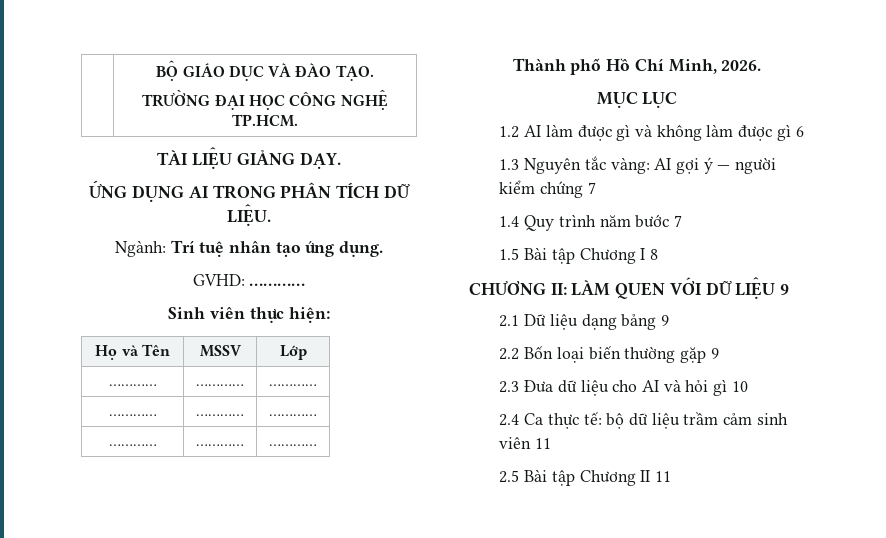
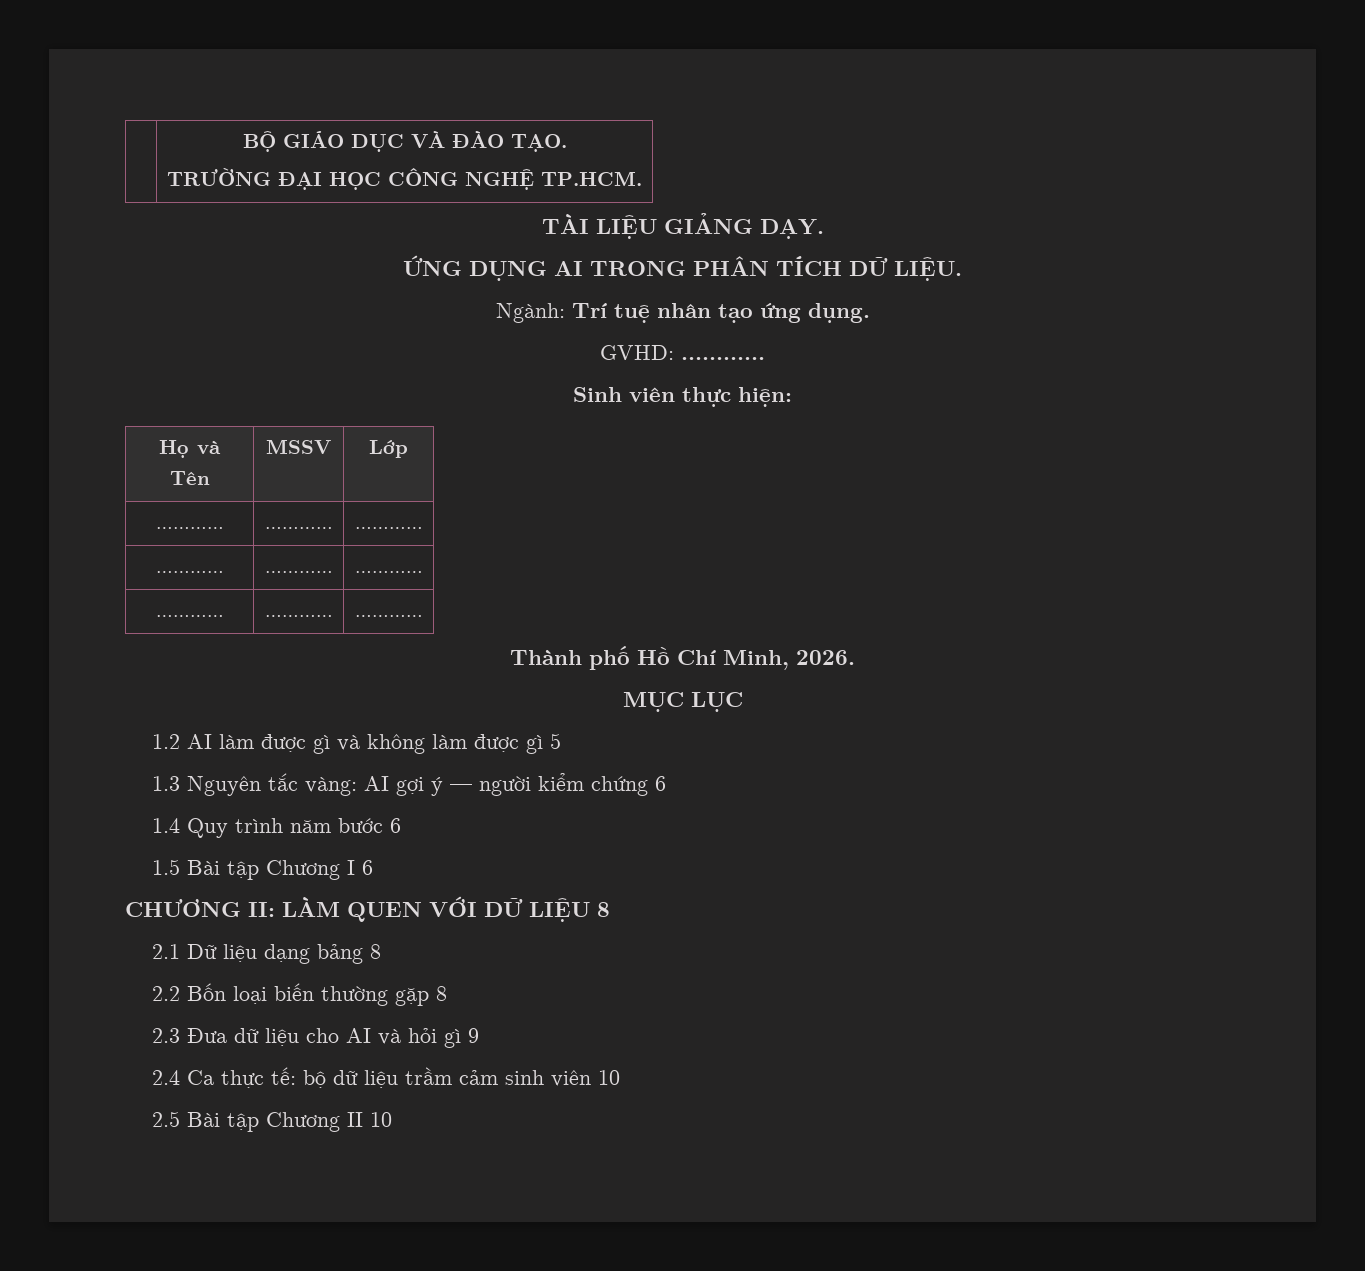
- 1.2 AI làm được gì và không làm được gì 6
+ 1.2 AI làm được gì và không làm được gì 5
- 1.3 Nguyên tắc vàng: AI gợi ý — người kiểm chứng 7
+ 1.3 Nguyên tắc vàng: AI gợi ý — người kiểm chứng 6
- 1.4 Quy trình năm bước 7
+ 1.4 Quy trình năm bước 6
- 1.5 Bài tập Chương I 8
+ 1.5 Bài tập Chương I 6
- CHƯƠNG II: LÀM QUEN VỚI DỮ LIỆU 9
+ CHƯƠNG II: LÀM QUEN VỚI DỮ LIỆU 8
- 2.1 Dữ liệu dạng bảng 9
+ 2.1 Dữ liệu dạng bảng 8
- 2.2 Bốn loại biến thường gặp 9
+ 2.2 Bốn loại biến thường gặp 8
- 2.3 Đưa dữ liệu cho AI và hỏi gì 10
+ 2.3 Đưa dữ liệu cho AI và hỏi gì 9
- 2.4 Ca thực tế: bộ dữ liệu trầm cảm sinh viên 11
+ 2.4 Ca thực tế: bộ dữ liệu trầm cảm sinh viên 10
- 2.5 Bài tập Chương II 11
+ 2.5 Bài tập Chương II 10

